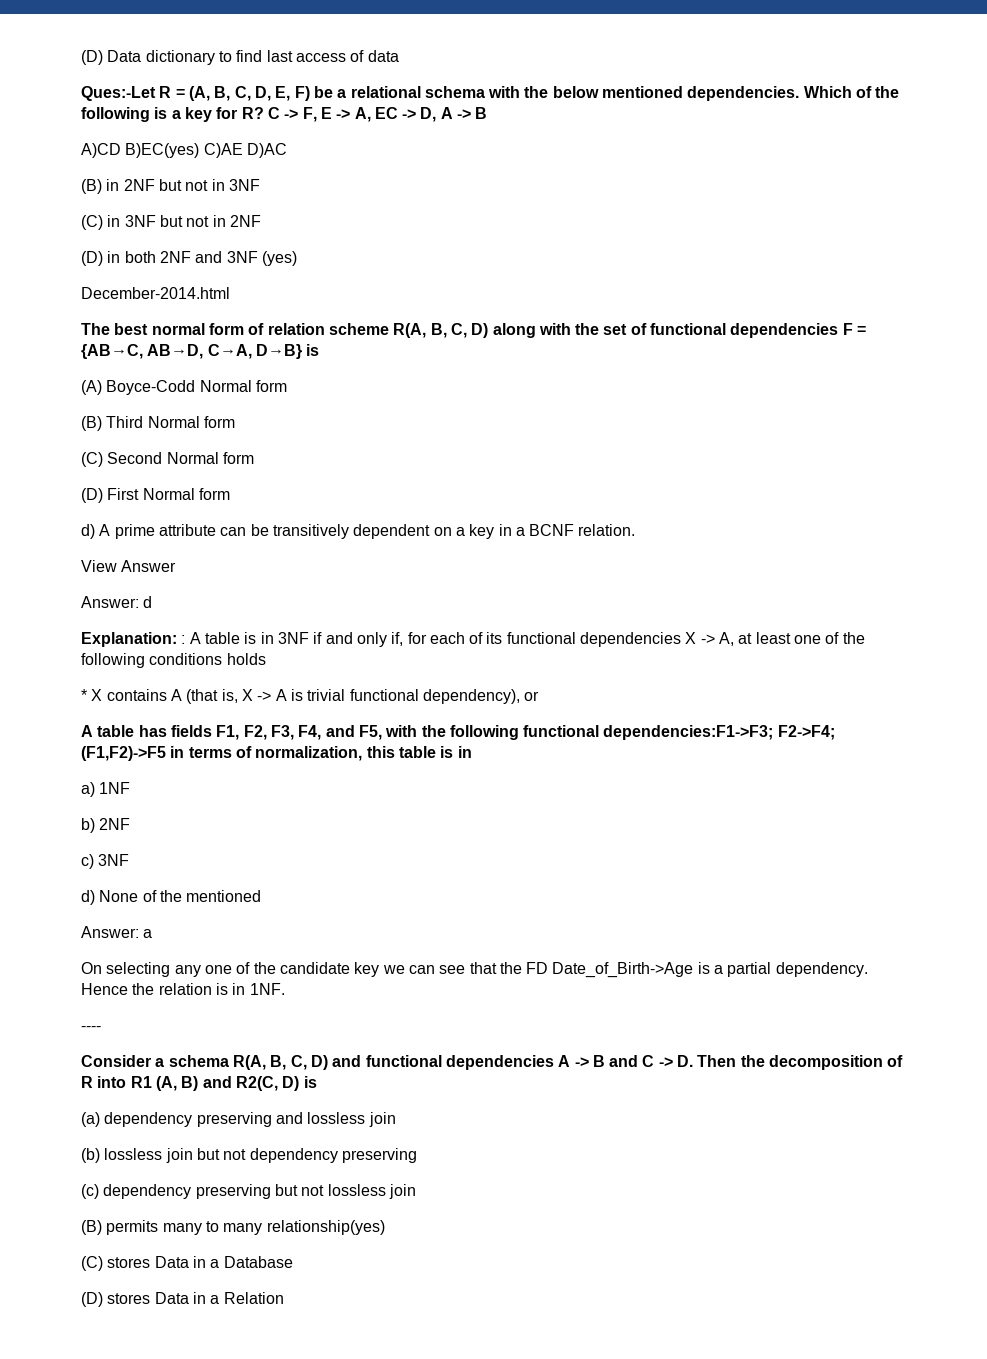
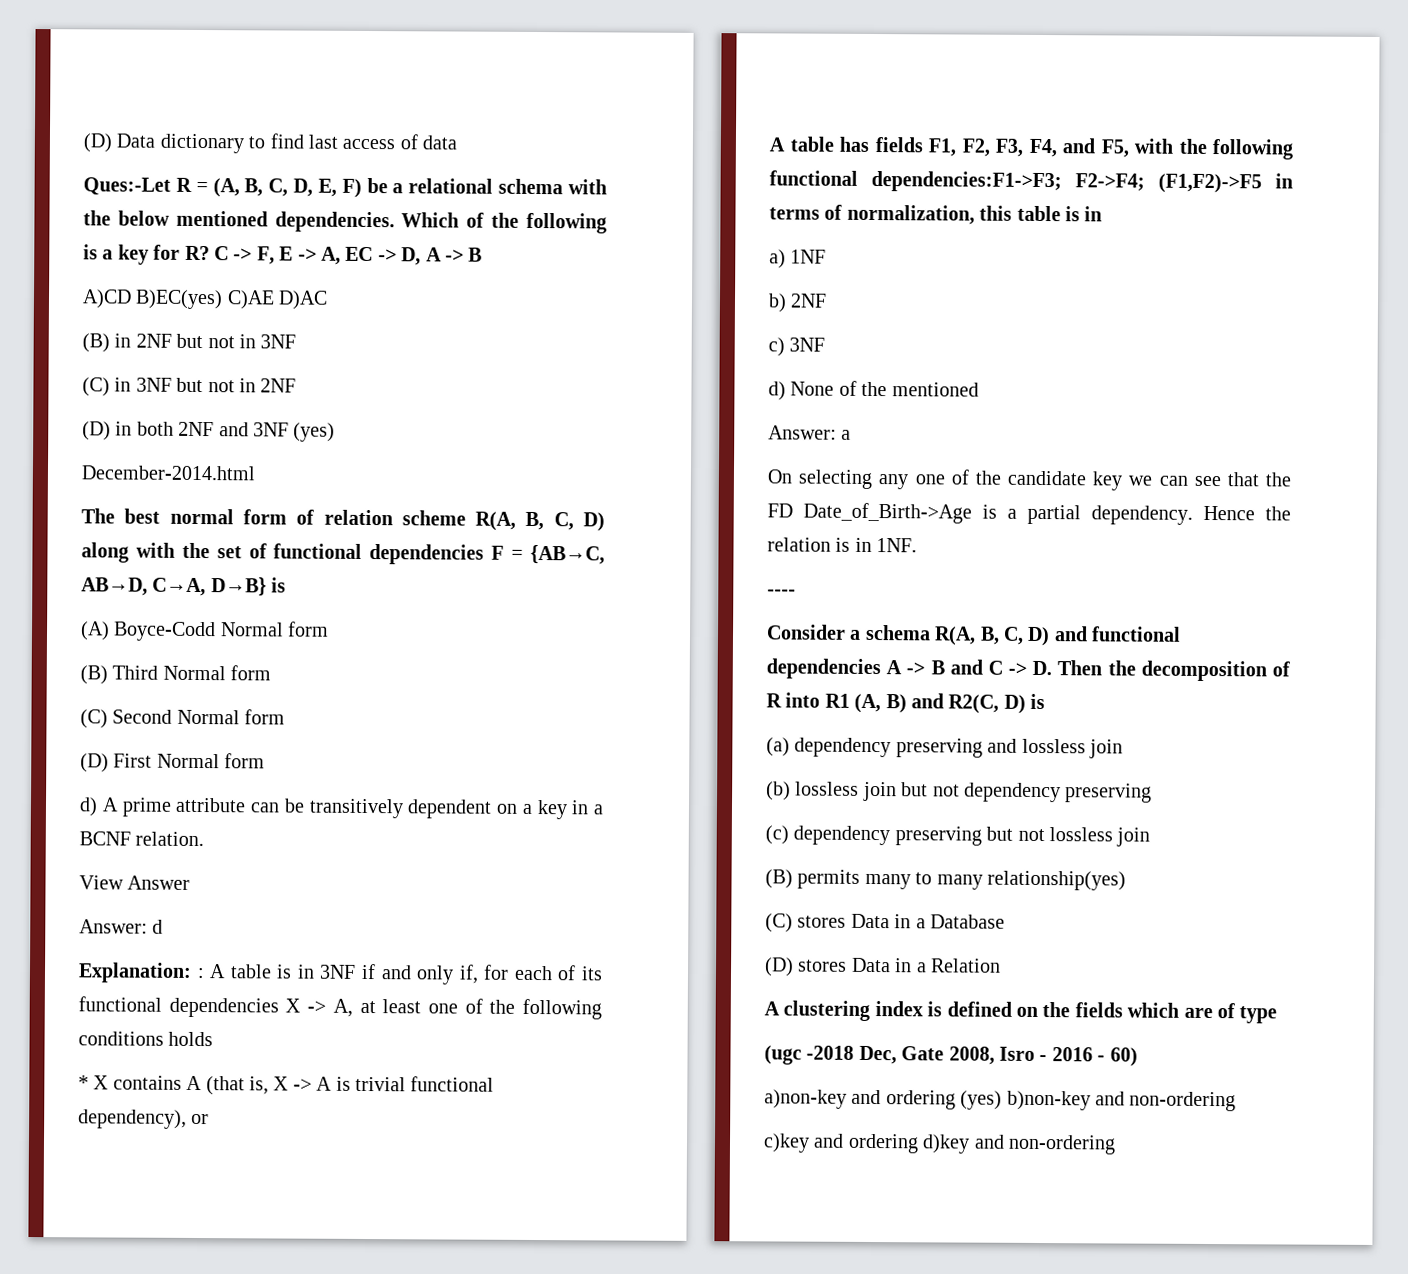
+ A clustering index is defined on the fields which are of type
+ (ugc -2018 Dec, Gate 2008, Isro - 2016 - 60)
+ a)non-key and ordering (yes) b)non-key and non-ordering
+ c)key and ordering d)key and non-ordering

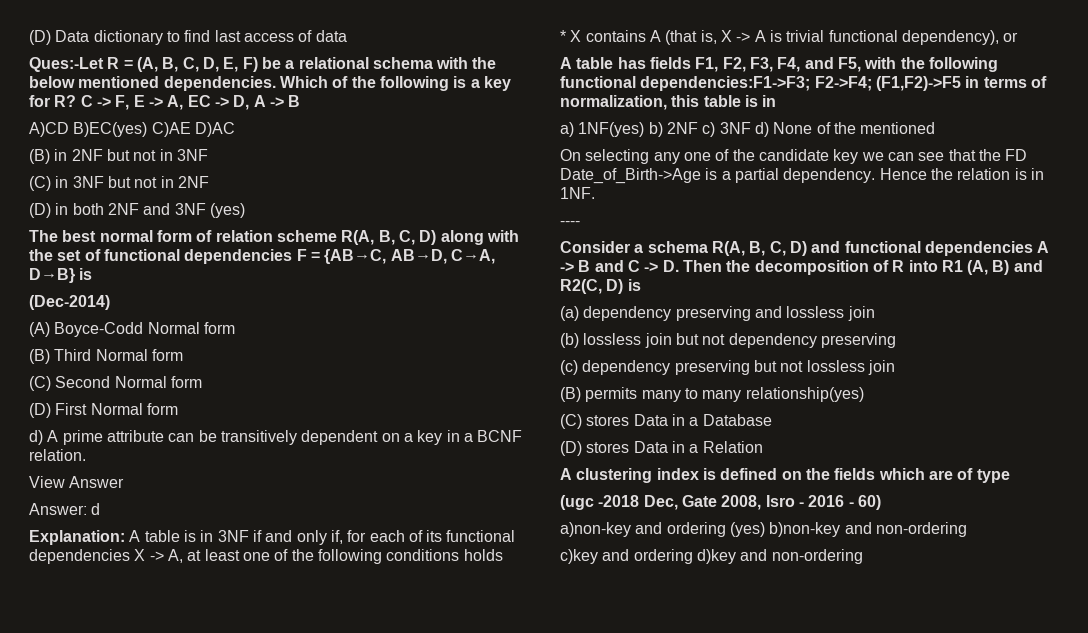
- December-2014.html
+ (Dec-2014)
- Explanation: : A table is in 3NF if and only if, for each of its functional dependencies X -> A, at least one of the following conditions holds
+ Explanation: A table is in 3NF if and only if, for each of its functional dependencies X -> A, at least one of the following conditions holds
- a) 1NF
- b) 2NF
- c) 3NF
- d) None of the mentioned
+ a) 1NF(yes) b) 2NF c) 3NF d) None of the mentioned
- Answer: a

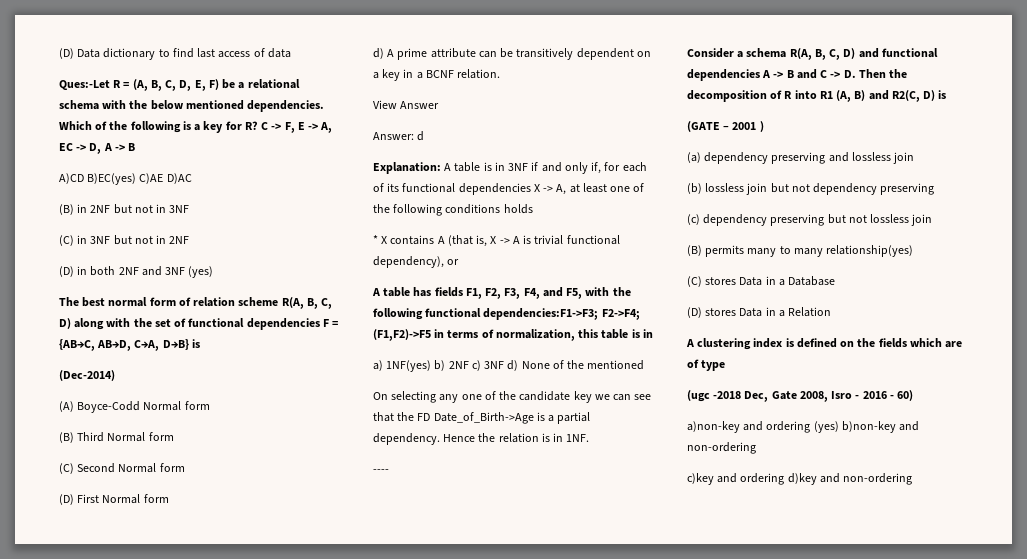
+ (GATE – 2001 )

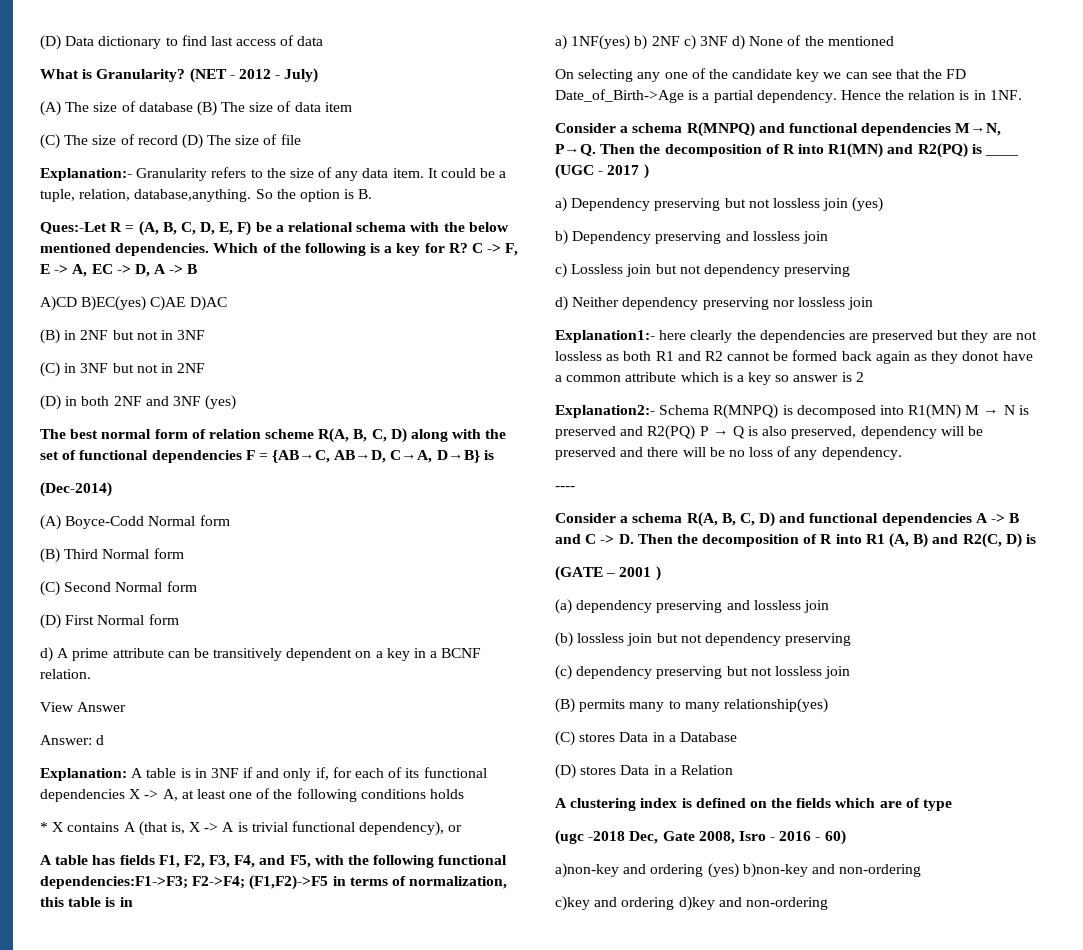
+ What is Granularity? (NET - 2012 - July)
+ (A) The size of database (B) The size of data item
+ (C) The size of record (D) The size of file
+ Explanation:- Granularity refers to the size of any data item. It could be a tuple, relation, database,anything. So the option is B.
+ Consider a schema R(MNPQ) and functional dependencies M→N, P→Q. Then the decomposition of R into R1(MN) and R2(PQ) is ____ (UGC - 2017 )
+ a) Dependency preserving but not lossless join (yes)
+ b) Dependency preserving and lossless join
+ c) Lossless join but not dependency preserving
+ d) Neither dependency preserving nor lossless join
+ Explanation1:- here clearly the dependencies are preserved but they are not lossless as both R1 and R2 cannot be formed back again as they donot have a common attribute which is a key so answer is 2
+ Explanation2:- Schema R(MNPQ) is decomposed into R1(MN) M → N is preserved and R2(PQ) P → Q is also preserved, dependency will be preserved and there will be no loss of any dependency.

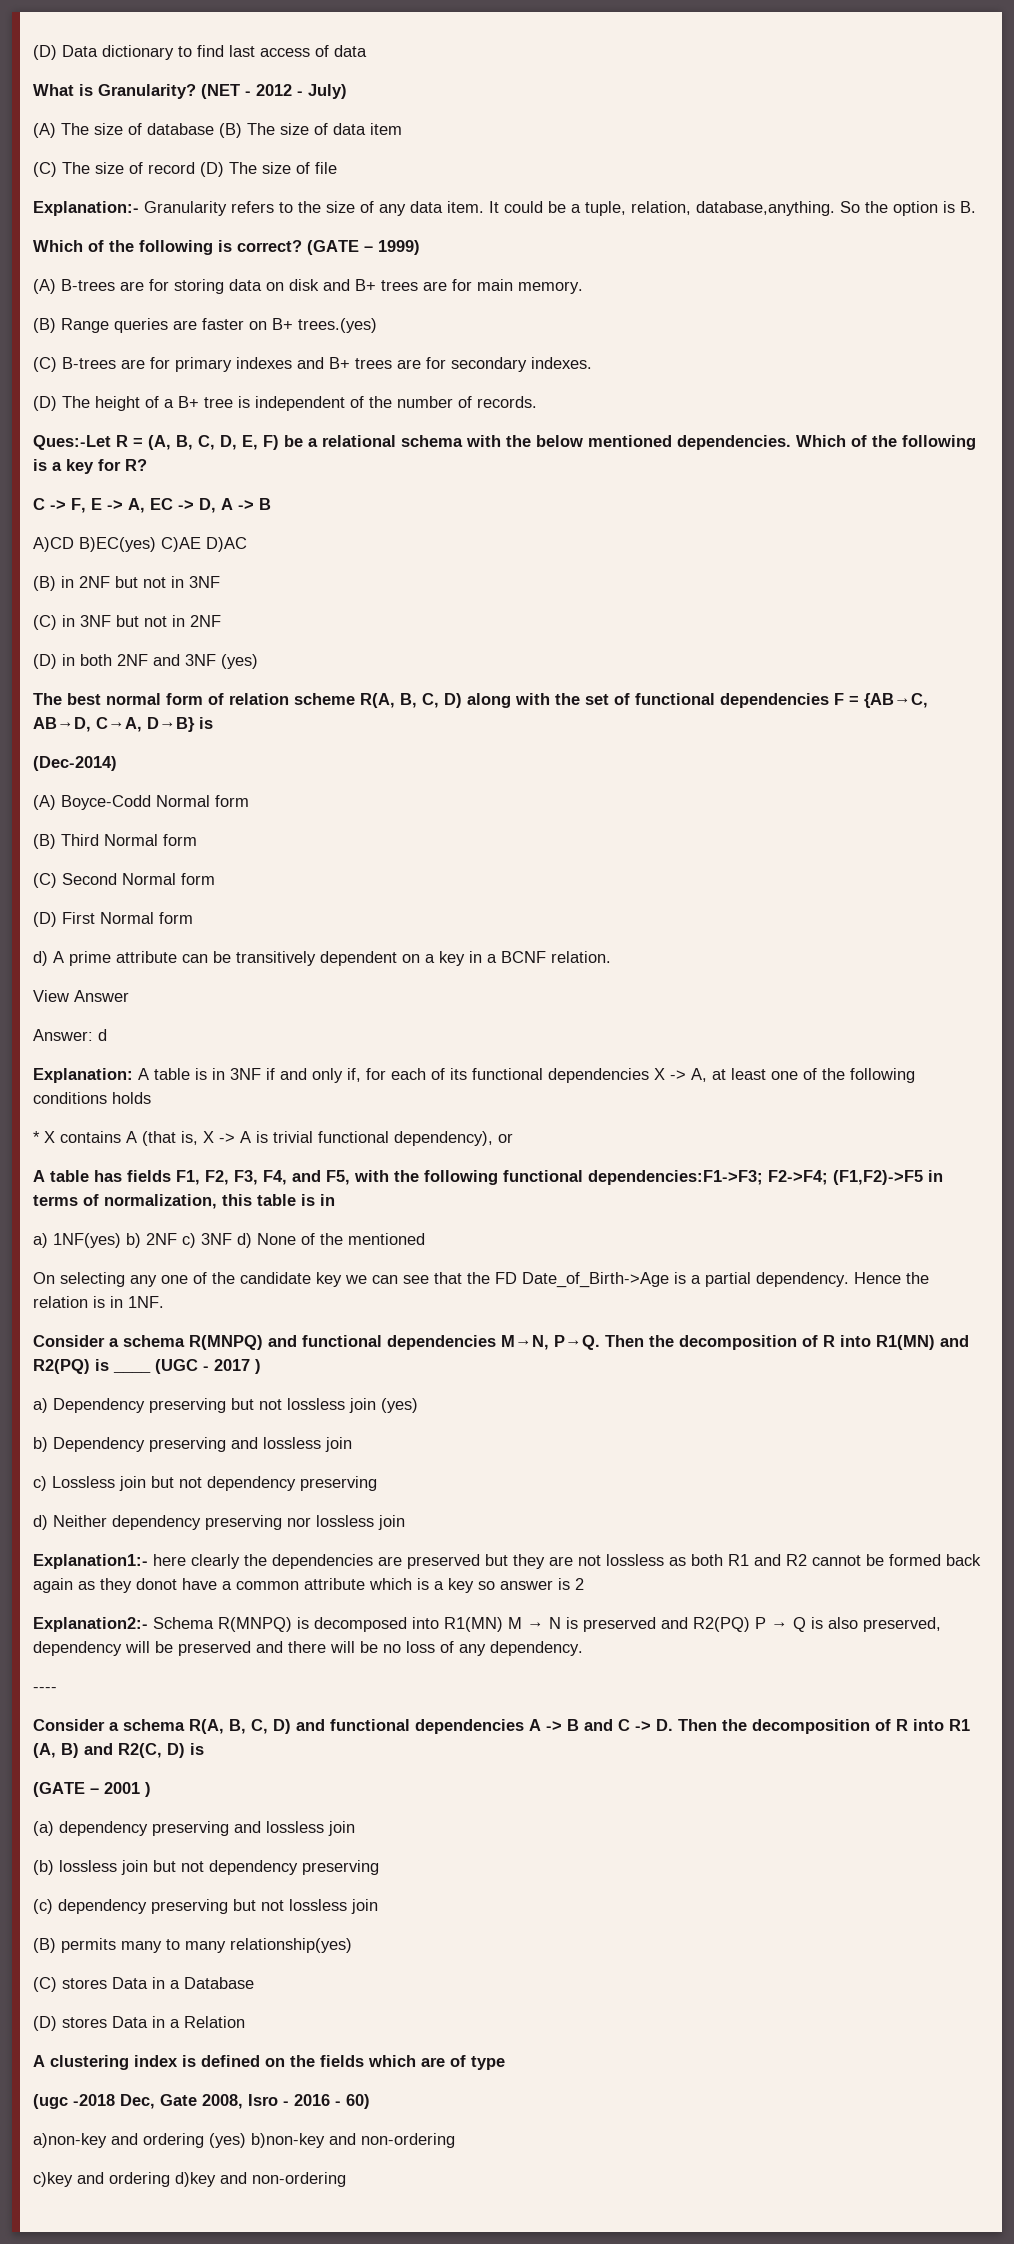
+ Which of the following is correct? (GATE – 1999)
+ (A) B-trees are for storing data on disk and B+ trees are for main memory.
+ (B) Range queries are faster on B+ trees.(yes)
+ (C) B-trees are for primary indexes and B+ trees are for secondary indexes.
+ (D) The height of a B+ tree is independent of the number of records.
- Which of the following is a key for R? C -> F, E -> A, EC -> D, A -> B
+ Which of the following is a key for R?
+ C -> F, E -> A, EC -> D, A -> B

